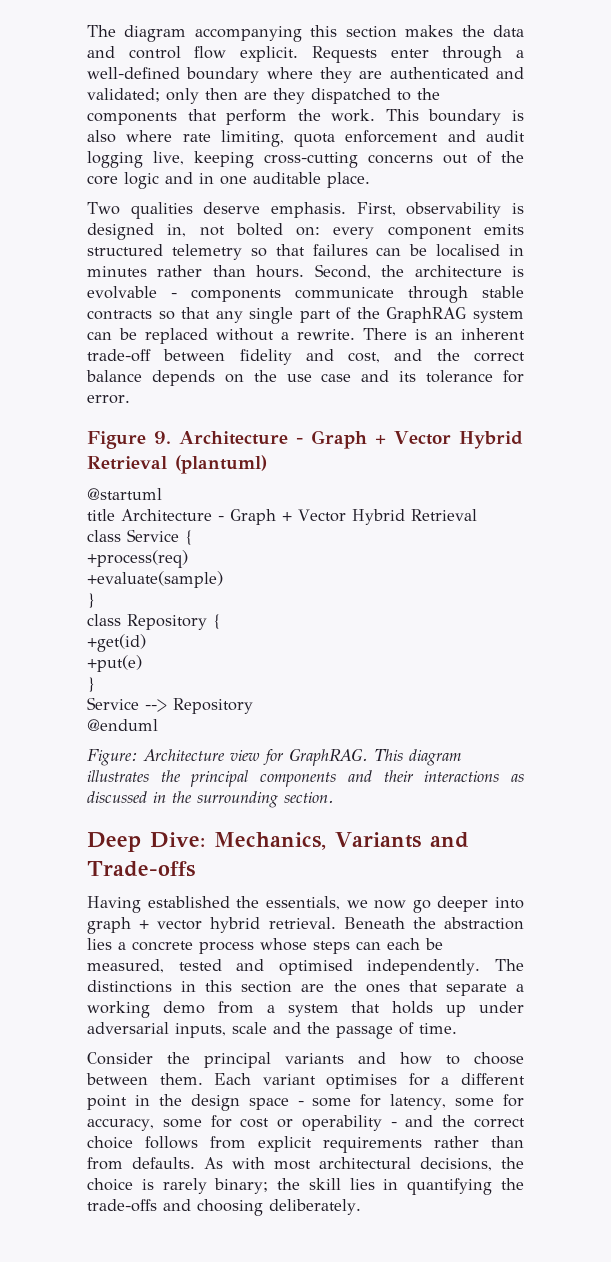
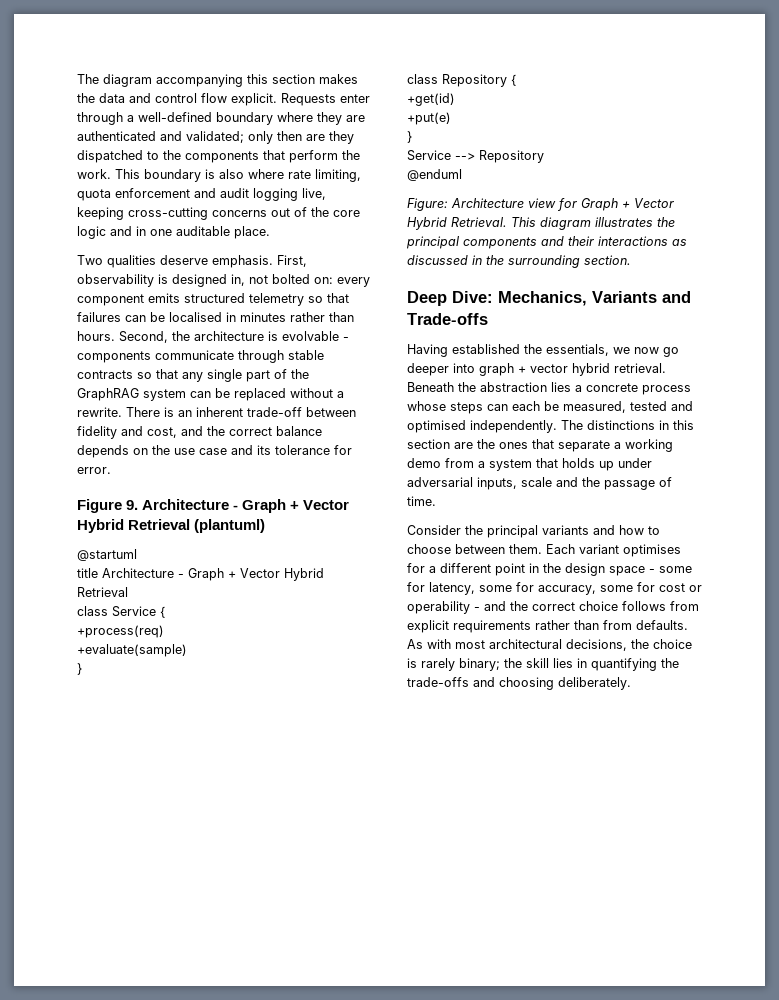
- Figure: Architecture view for GraphRAG.
+ Figure: Architecture view for Graph + Vector Hybrid Retrieval.

